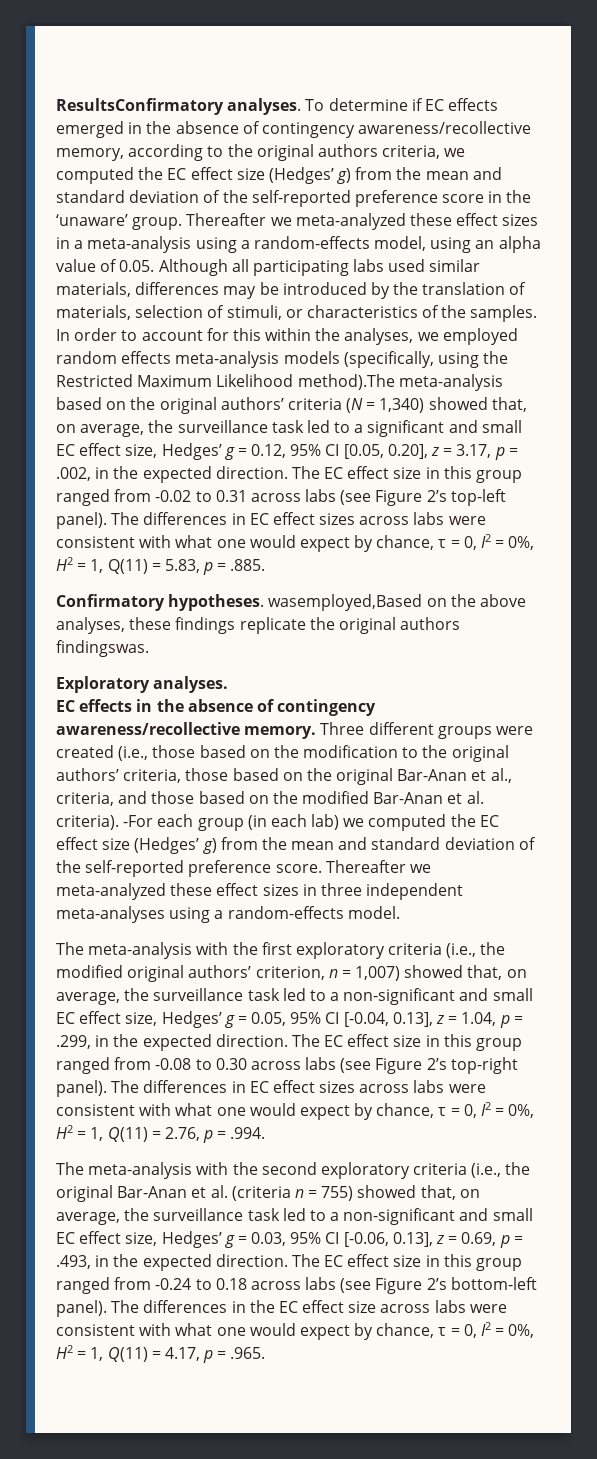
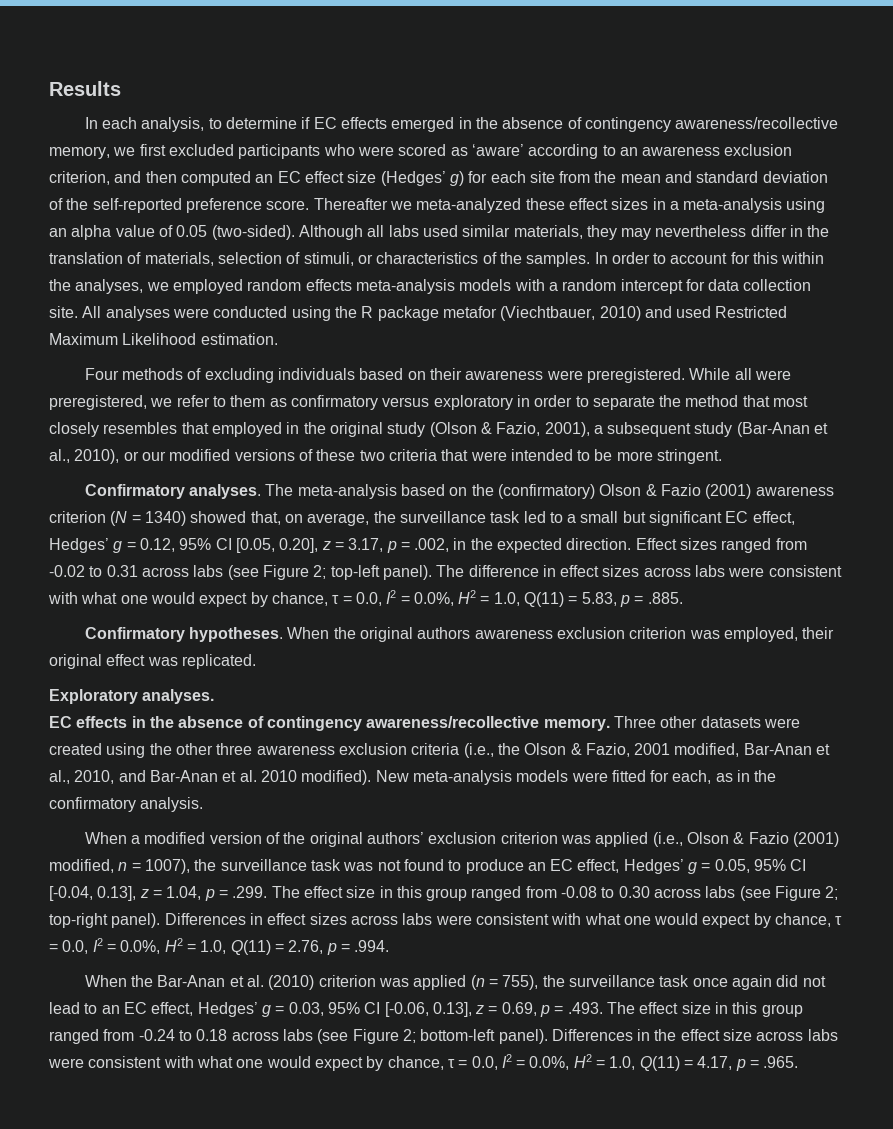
- ResultsConfirmatory analyses. To determine if EC effects emerged in the absence of contingency awareness/recollective memory, according to the original authors criteria, we computed the EC effect size (Hedges’ g) from the mean and standard deviation of the self-reported preference score in the ‘unaware’ group.
+ Results
+ In each analysis, to determine if EC effects emerged in the absence of contingency awareness/recollective memory, we first excluded participants who were scored as ‘aware’ according to an awareness exclusion criterion, and then computed an EC effect size (Hedges’ g) for each site from the mean and standard deviation of the self-reported preference score.
- Thereafter we meta-analyzed these effect sizes in a meta-analysis using a random-effects model, using an alpha value of 0.05. Although all participating labs used similar materials, differences may be introduced by the translation of materials, selection of stimuli, or characteristics of the samples.
+ Thereafter we meta-analyzed these effect sizes in a meta-analysis using an alpha value of 0.05 (two-sided). Although all labs used similar materials, they may nevertheless differ in the translation of materials, selection of stimuli, or characteristics of the samples.
- In order to account for this within the analyses, we employed random effects meta-analysis models (specifically, using the Restricted Maximum Likelihood method).The meta-analysis based on the original authors’ criteria (N = 1,340) showed that, on average, the surveillance task led to a significant and small EC effect size, Hedges’ g = 0.12, 95% CI [0.05, 0.20], z = 3.17, p = .002, in the expected direction.
+ In order to account for this within the analyses, we employed random effects meta-analysis models with a random intercept for data collection site. All analyses were conducted using the R package metafor (Viechtbauer, 2010) and used Restricted Maximum Likelihood estimation.
+ Four methods of excluding individuals based on their awareness were preregistered. While all were preregistered, we refer to them as confirmatory versus exploratory in order to separate the method that most closely resembles that employed in the original study (Olson & Fazio, 2001), a subsequent study (Bar-Anan et al., 2010), or our modified versions of these two criteria that were intended to be more stringent.
+ Confirmatory analyses. The meta-analysis based on the (confirmatory) Olson & Fazio (2001) awareness criterion (N = 1340) showed that, on average, the surveillance task led to a small but significant EC effect, Hedges’ g = 0.12, 95% CI [0.05, 0.20], z = 3.17, p = .002, in the expected direction.
- The EC effect size in this group ranged from -0.02 to 0.31 across labs (see Figure 2’s top-left panel).
+ Effect sizes ranged from -0.02 to 0.31 across labs (see Figure 2; top-left panel).
- The differences in EC effect sizes across labs were consistent with what one would expect by chance, τ = 0, I2 = 0%, H2 = 1, Q(11) = 5.83, p = .885.
+ The difference in effect sizes across labs were consistent with what one would expect by chance, τ = 0.0, I2 = 0.0%, H2 = 1.0, Q(11) = 5.83, p = .885.
- Confirmatory hypotheses. wasemployed,Based on the above analyses, these findings replicate the original authors findingswas.
+ Confirmatory hypotheses. When the original authors awareness exclusion criterion was employed, their original effect was replicated.
- Three different groups were created (i.e., those based on the modification to the original authors’ criteria, those based on the original Bar-Anan et al., criteria, and those based on the modified Bar-Anan et al. criteria). -For each group (in each lab) we computed the EC effect size (Hedges’ g) from the mean and standard deviation of the self-reported preference score. Thereafter we meta-analyzed these effect sizes in three independent meta-analyses using a random-effects model.
- The meta-analysis with the first exploratory criteria (i.e., the modified original authors’ criterion, n = 1,007) showed that, on average, the surveillance task led to a non-significant and small EC effect size, Hedges’ g = 0.05, 95% CI [-0.04, 0.13], z = 1.04, p = .299, in the expected direction. The EC effect size in this group ranged from -0.08 to 0.30 across labs (see Figure 2’s top-right panel).
+ Three other datasets were created using the other three awareness exclusion criteria (i.e., the Olson & Fazio, 2001 modified, Bar-Anan et al., 2010, and Bar-Anan et al. 2010 modified). New meta-analysis models were fitted for each, as in the confirmatory analysis.
+ When a modified version of the original authors’ exclusion criterion was applied (i.e., Olson & Fazio (2001) modified, n = 1007), the surveillance task was not found to produce an EC effect, Hedges’ g = 0.05, 95% CI [-0.04, 0.13], z = 1.04, p = .299. The effect size in this group ranged from -0.08 to 0.30 across labs (see Figure 2; top-right panel).
- The differences in EC effect sizes across labs were consistent with what one would expect by chance, τ = 0, I2 = 0%, H2 = 1, Q(11) = 2.76, p = .994.
+ Differences in effect sizes across labs were consistent with what one would expect by chance, τ = 0.0, I2 = 0.0%, H2 = 1.0, Q(11) = 2.76, p = .994.
- The meta-analysis with the second exploratory criteria (i.e., the original Bar-Anan et al. (criteria n = 755) showed that, on average, the surveillance task led to a non-significant and small EC effect size, Hedges’ g = 0.03, 95% CI [-0.06, 0.13], z = 0.69, p = .493, in the expected direction. The EC effect size in this group ranged from -0.24 to 0.18 across labs (see Figure 2’s bottom-left panel).
+ When the Bar-Anan et al. (2010) criterion was applied (n = 755), the surveillance task once again did not lead to an EC effect, Hedges’ g = 0.03, 95% CI [-0.06, 0.13], z = 0.69, p = .493. The effect size in this group ranged from -0.24 to 0.18 across labs (see Figure 2; bottom-left panel).
- The differences in the EC effect size across labs were consistent with what one would expect by chance, τ = 0, I2 = 0%, H2 = 1, Q(11) = 4.17, p = .965.
+ Differences in the effect size across labs were consistent with what one would expect by chance, τ = 0.0, I2 = 0.0%, H2 = 1.0, Q(11) = 4.17, p = .965.

